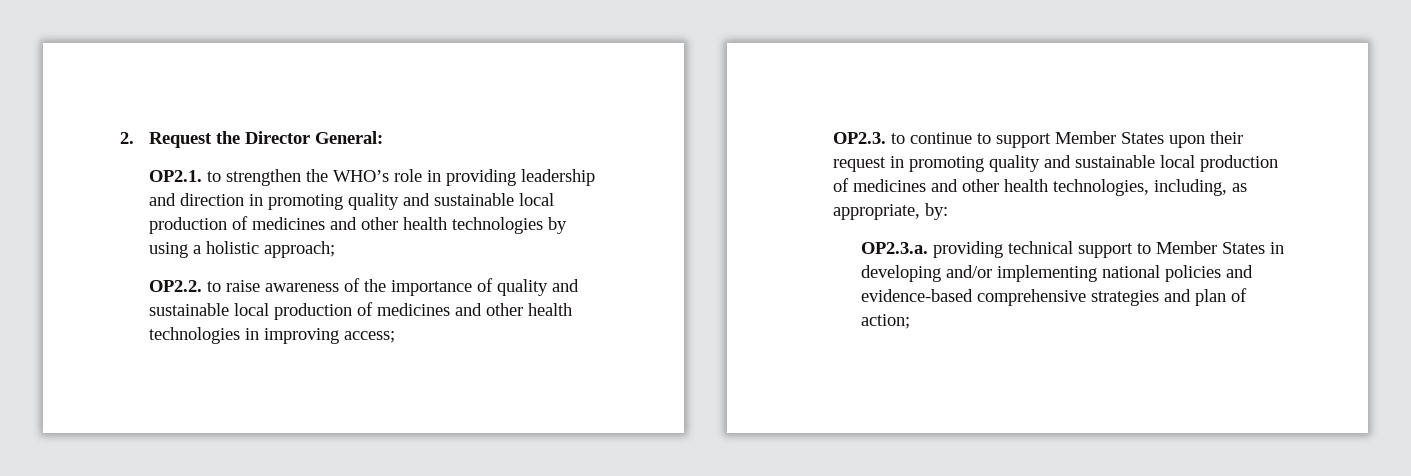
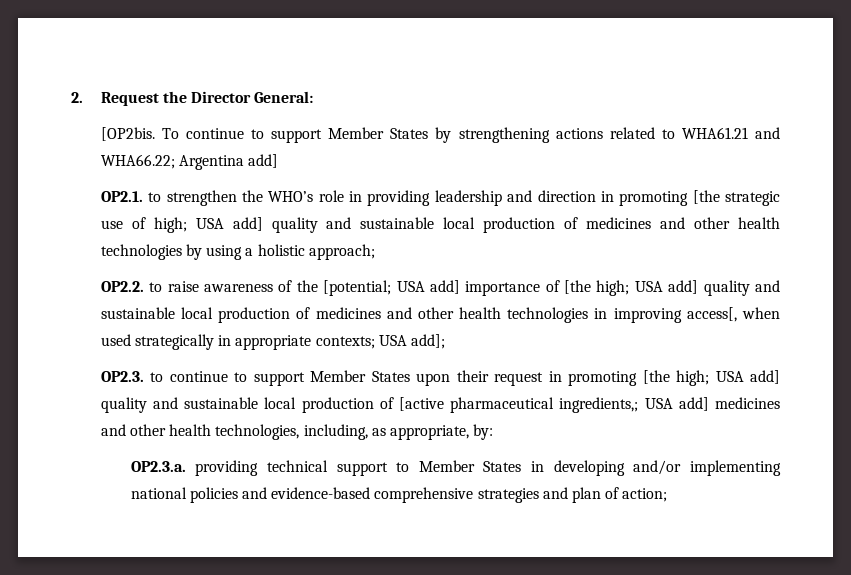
+ [OP2bis. To continue to support Member States by strengthening actions related to WHA61.21 and WHA66.22; Argentina add]
- OP2.1. to strengthen the WHO’s role in providing leadership and direction in promoting quality and sustainable local production of medicines and other health technologies by using a holistic approach;
+ OP2.1. to strengthen the WHO’s role in providing leadership and direction in promoting [the strategic use of high; USA add] quality and sustainable local production of medicines and other health technologies by using a holistic approach;
- OP2.2. to raise awareness of the importance of quality and sustainable local production of medicines and other health technologies in improving access;
+ OP2.2. to raise awareness of the [potential; USA add] importance of [the high; USA add] quality and sustainable local production of medicines and other health technologies in improving access[, when used strategically in appropriate contexts; USA add];
- OP2.3. to continue to support Member States upon their request in promoting quality and sustainable local production of medicines and other health technologies, including, as appropriate, by:
+ OP2.3. to continue to support Member States upon their request in promoting [the high; USA add] quality and sustainable local production of [active pharmaceutical ingredients,; USA add] medicines and other health technologies, including, as appropriate, by:

